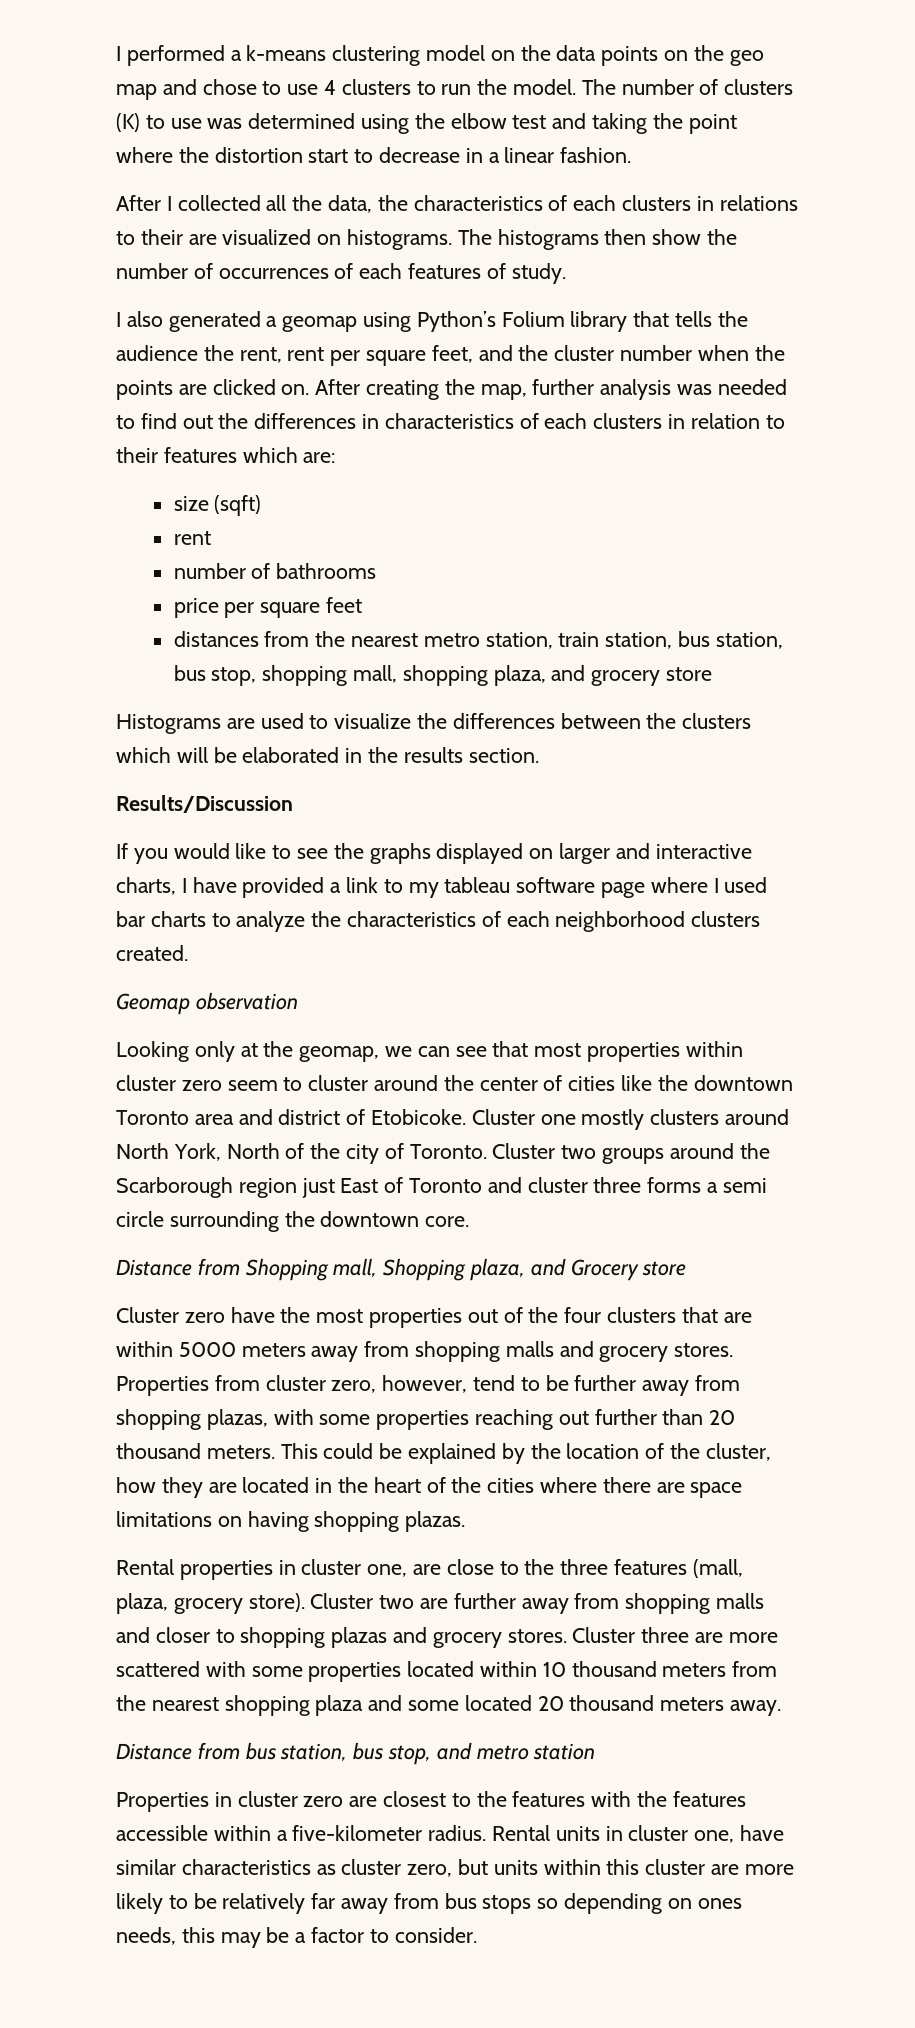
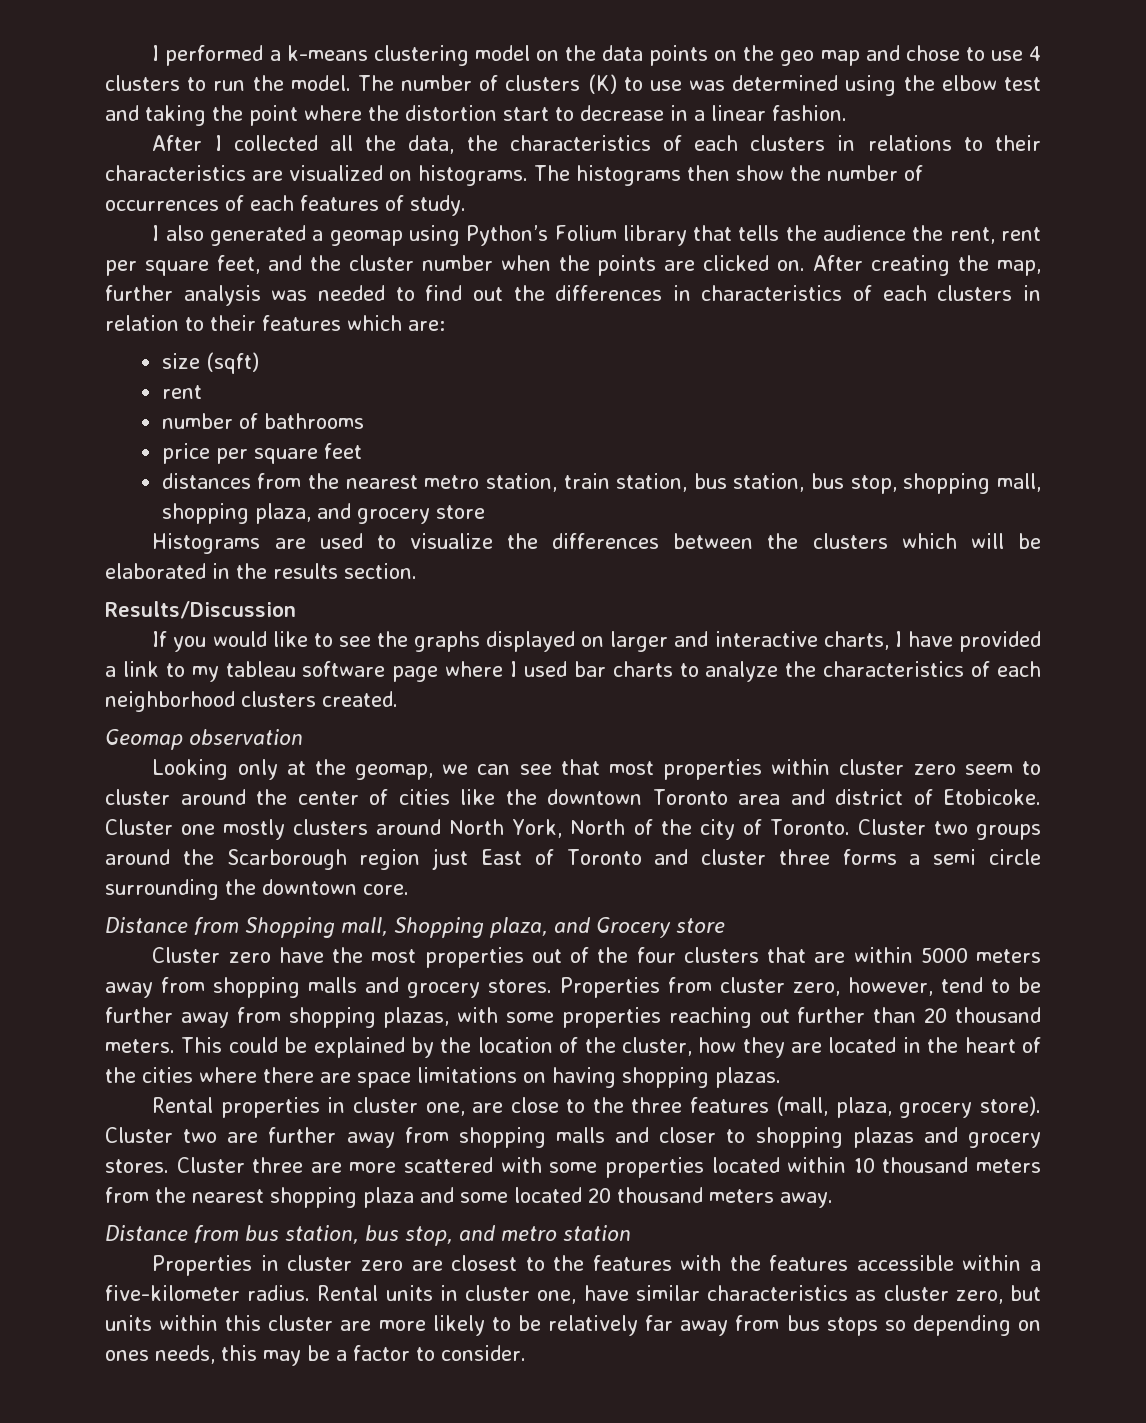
- After I collected all the data, the characteristics of each clusters in relations to their are visualized on histograms.
+ After I collected all the data, the characteristics of each clusters in relations to their characteristics are visualized on histograms.

